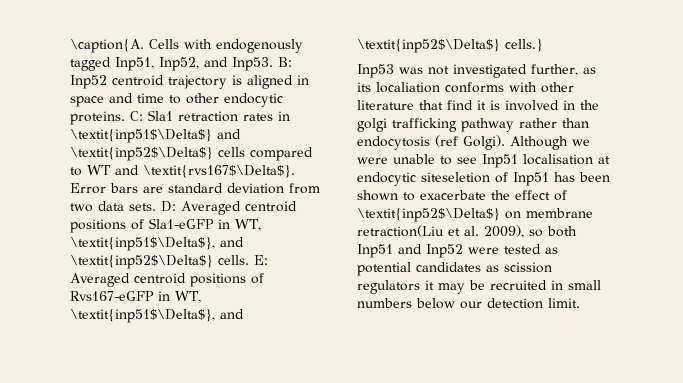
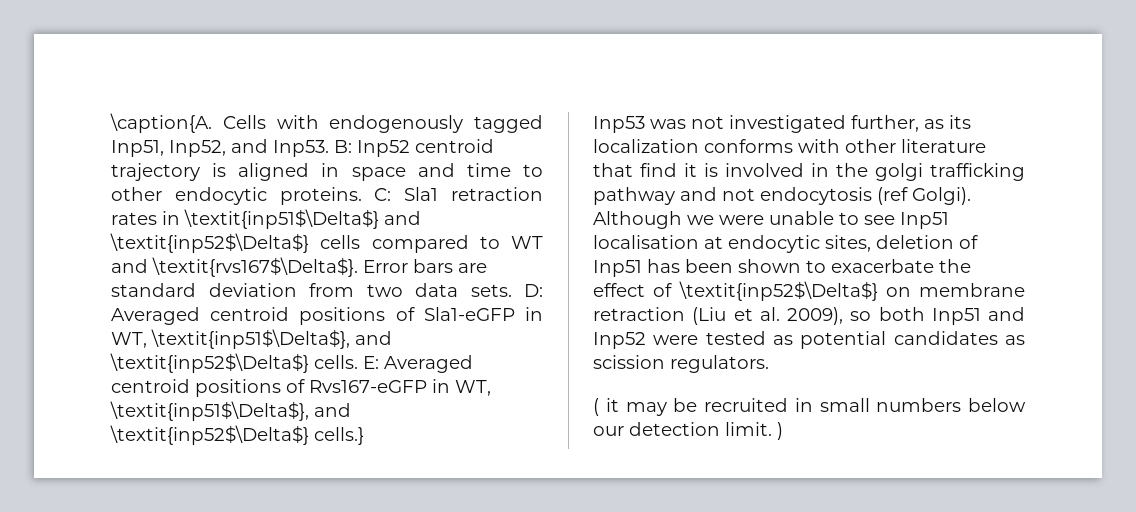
- Inp53 was not investigated further, as its localiation conforms with other literature that find it is involved in the golgi trafficking pathway rather than endocytosis (ref Golgi).
+ Inp53 was not investigated further, as its localization conforms with other literature that find it is involved in the golgi trafficking pathway and not endocytosis (ref Golgi).
- Although we were unable to see Inp51 localisation at endocytic siteseletion of Inp51 has been shown to exacerbate the effect of \textit{inp52$\Delta$} on membrane retraction(Liu et al. 2009), so both Inp51 and Inp52 were tested as potential candidates as scission regulators it may be recruited in small numbers below our detection limit.
+ Although we were unable to see Inp51 localisation at endocytic sites, deletion of Inp51 has been shown to exacerbate the effect of \textit{inp52$\Delta$} on membrane retraction (Liu et al. 2009), so both Inp51 and Inp52 were tested as potential candidates as scission regulators.
+ ( it may be recruited in small numbers below our detection limit. )

